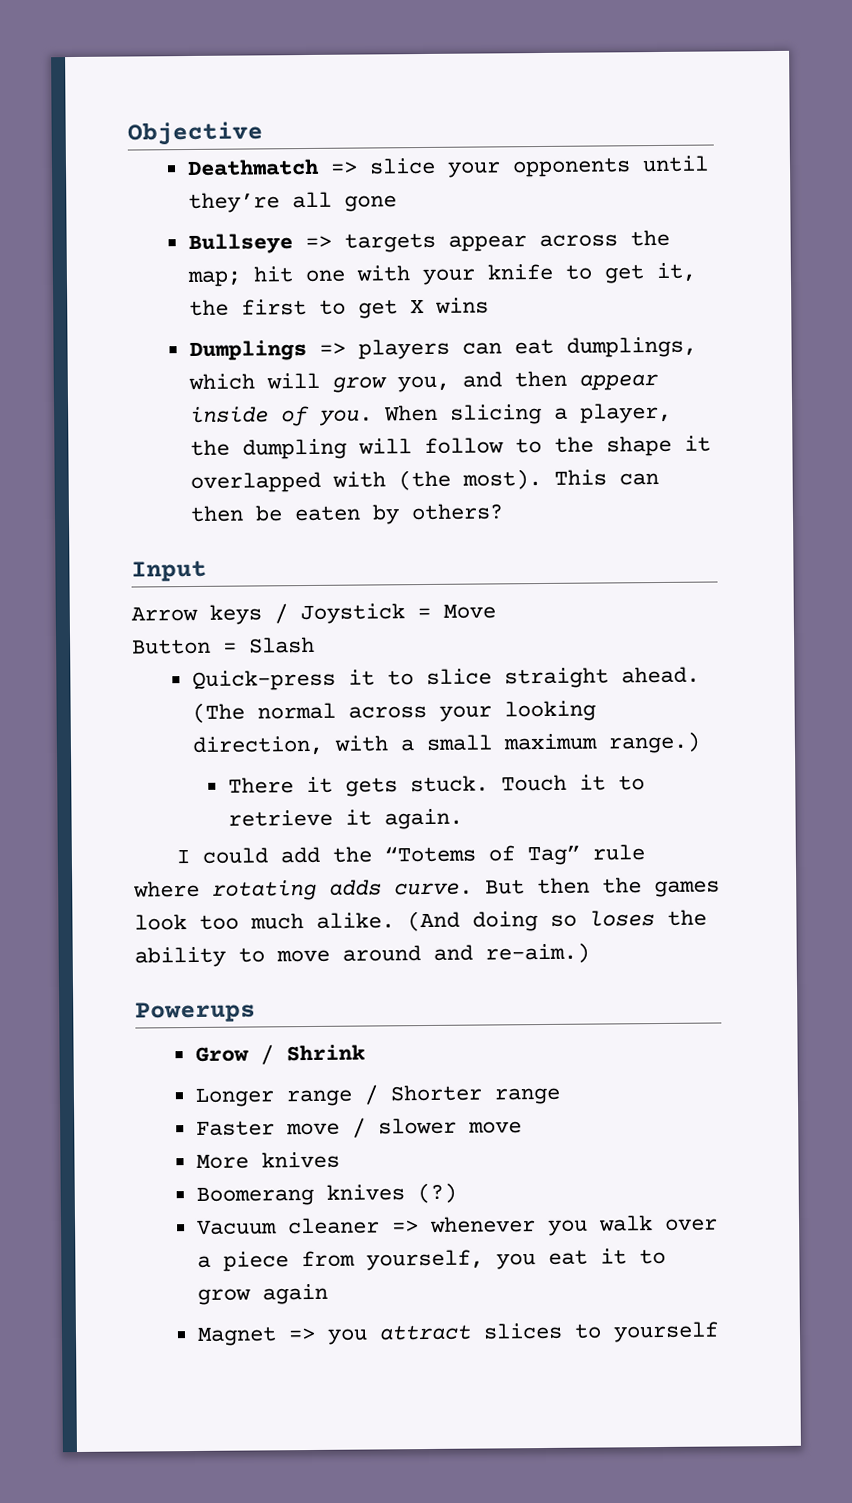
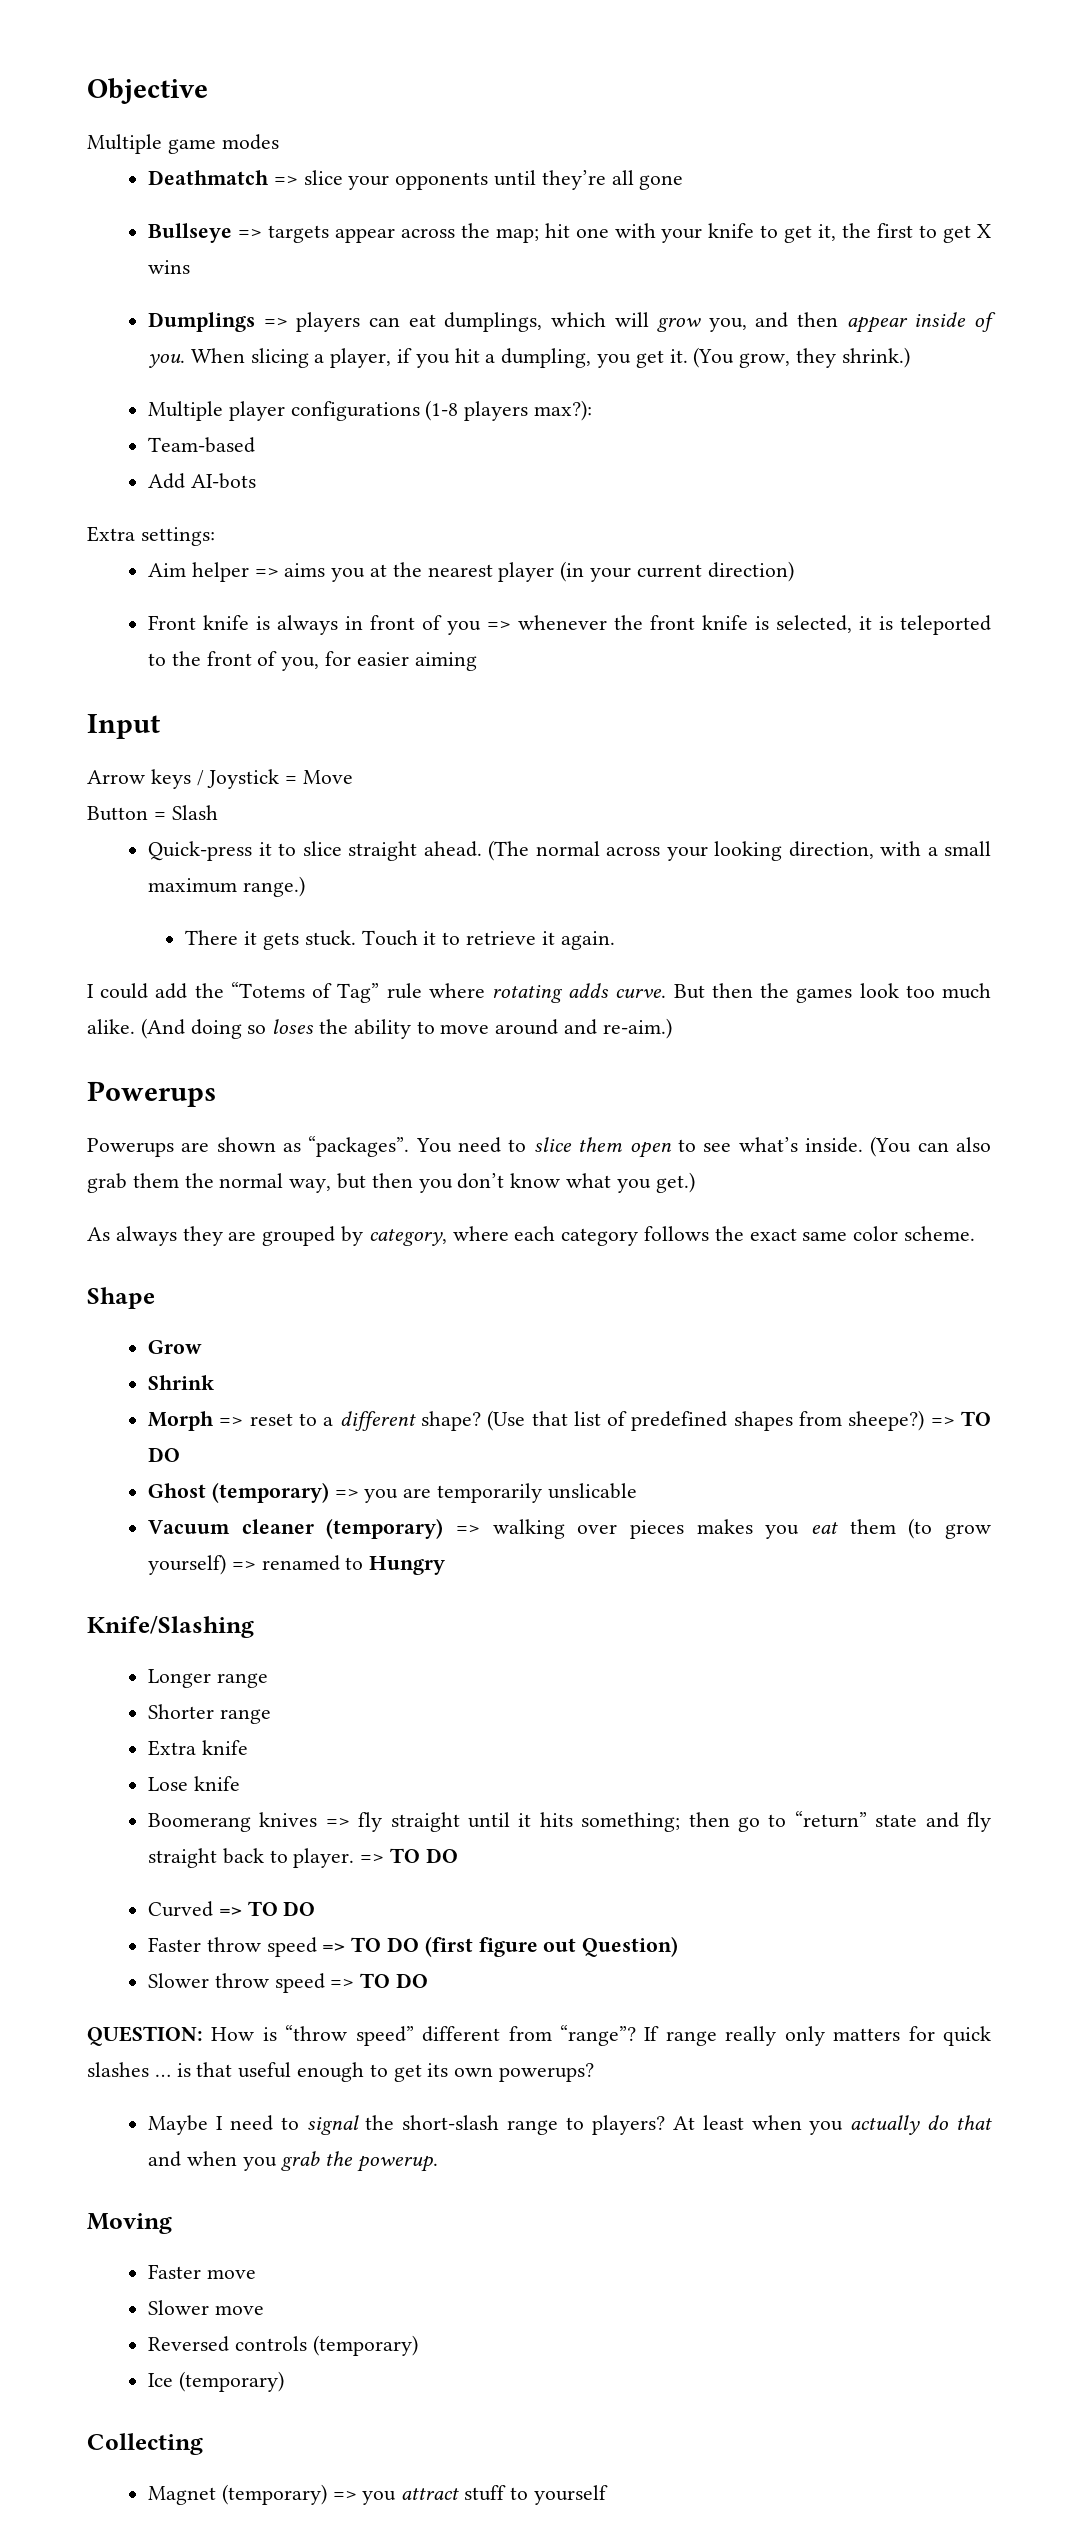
+ Multiple game modes
- When slicing a player, the dumpling will follow to the shape it overlapped with (the most). This can then be eaten by others?
+ When slicing a player, if you hit a dumpling, you get it. (You grow, they shrink.)
+ Multiple player configurations (1-8 players max?):
+ Team-based
+ Add AI-bots
+ Extra settings:
+ Aim helper => aims you at the nearest player (in your current direction)
+ Front knife is always in front of you => whenever the front knife is selected, it is teleported to the front of you, for easier aiming
+ Powerups are shown as “packages”. You need to slice them open to see what’s inside. (You can also grab them the normal way, but then you don’t know what you get.)
+ As always they are grouped by category, where each category follows the exact same color scheme.
+ Shape
- Grow / Shrink
+ Grow
+ Shrink
+ Morph => reset to a different shape? (Use that list of predefined shapes from sheepe?) => TO DO
+ Ghost (temporary) => you are temporarily unslicable
+ Vacuum cleaner (temporary) => walking over pieces makes you eat them (to grow yourself) => renamed to Hungry
+ Knife/Slashing
- Longer range / Shorter range
+ Longer range
+ Shorter range
- Faster move / slower move
- More knives
- Boomerang knives (?)
- Vacuum cleaner => whenever you walk over a piece from yourself, you eat it to grow again
+ Extra knife
+ Lose knife
+ Boomerang knives => fly straight until it hits something; then go to “return” state and fly straight back to player. => TO DO
+ Curved => TO DO
+ Faster throw speed => TO DO (first figure out Question)
+ Slower throw speed => TO DO
+ QUESTION: How is “throw speed” different from “range”? If range really only matters for quick slashes … is that useful enough to get its own powerups?
+ Maybe I need to signal the short-slash range to players? At least when you actually do that and when you grab the powerup.
+ Moving
+ Faster move
+ Slower move
+ Reversed controls (temporary)
+ Ice (temporary)
+ Collecting
- Magnet => you attract slices to yourself
+ Magnet (temporary) => you attract stuff to yourself

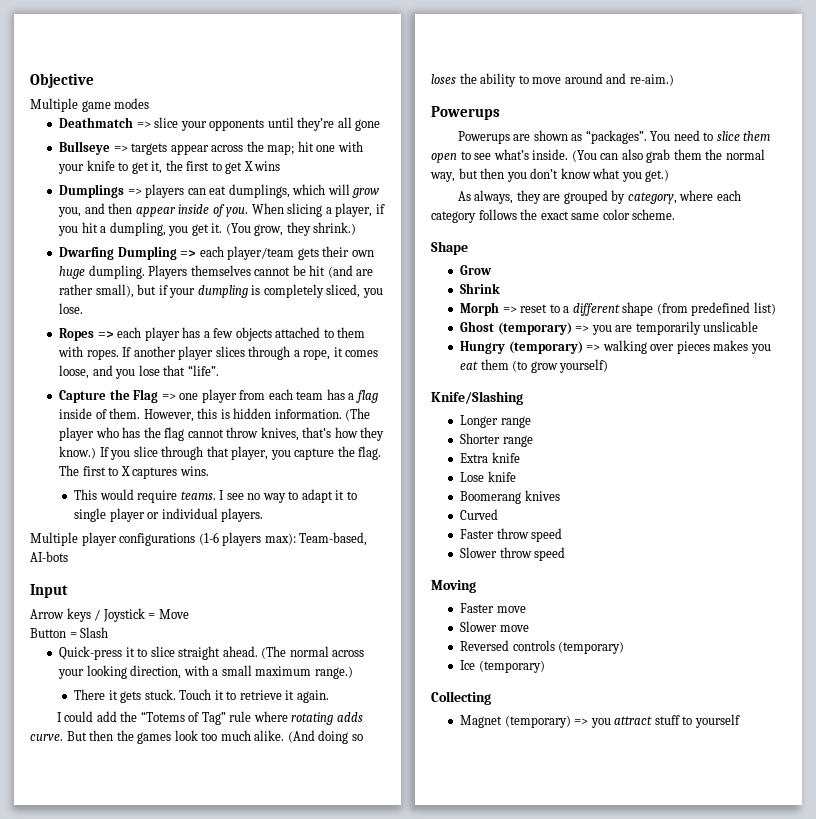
- Multiple player configurations (1-8 players max?):
- Team-based
- Add AI-bots
- Extra settings:
- Aim helper => aims you at the nearest player (in your current direction)
- Front knife is always in front of you => whenever the front knife is selected, it is teleported to the front of you, for easier aiming
+ Dwarfing Dumpling => each player/team gets their own huge dumpling. Players themselves cannot be hit (and are rather small), but if your dumpling is completely sliced, you lose.
+ Ropes => each player has a few objects attached to them with ropes. If another player slices through a rope, it comes loose, and you lose that “life”.
+ Capture the Flag => one player from each team has a flag inside of them. However, this is hidden information. (The player who has the flag cannot throw knives, that’s how they know.) If you slice through that player, you capture the flag. The first to X captures wins.
+ This would require teams. I see no way to adapt it to single player or individual players.
+ Multiple player configurations (1-6 players max): Team-based, AI-bots
- As always they are grouped by category, where each category follows the exact same color scheme.
+ As always, they are grouped by category, where each category follows the exact same color scheme.
- Morph => reset to a different shape? (Use that list of predefined shapes from sheepe?) => TO DO
+ Morph => reset to a different shape (from predefined list)
- Vacuum cleaner (temporary) => walking over pieces makes you eat them (to grow yourself) => renamed to Hungry
+ Hungry (temporary) => walking over pieces makes you eat them (to grow yourself)
- Boomerang knives => fly straight until it hits something; then go to “return” state and fly straight back to player. => TO DO
- Curved => TO DO
- Faster throw speed => TO DO (first figure out Question)
- Slower throw speed => TO DO
- QUESTION: How is “throw speed” different from “range”? If range really only matters for quick slashes … is that useful enough to get its own powerups?
- Maybe I need to signal the short-slash range to players? At least when you actually do that and when you grab the powerup.
+ Boomerang knives
+ Curved
+ Faster throw speed
+ Slower throw speed

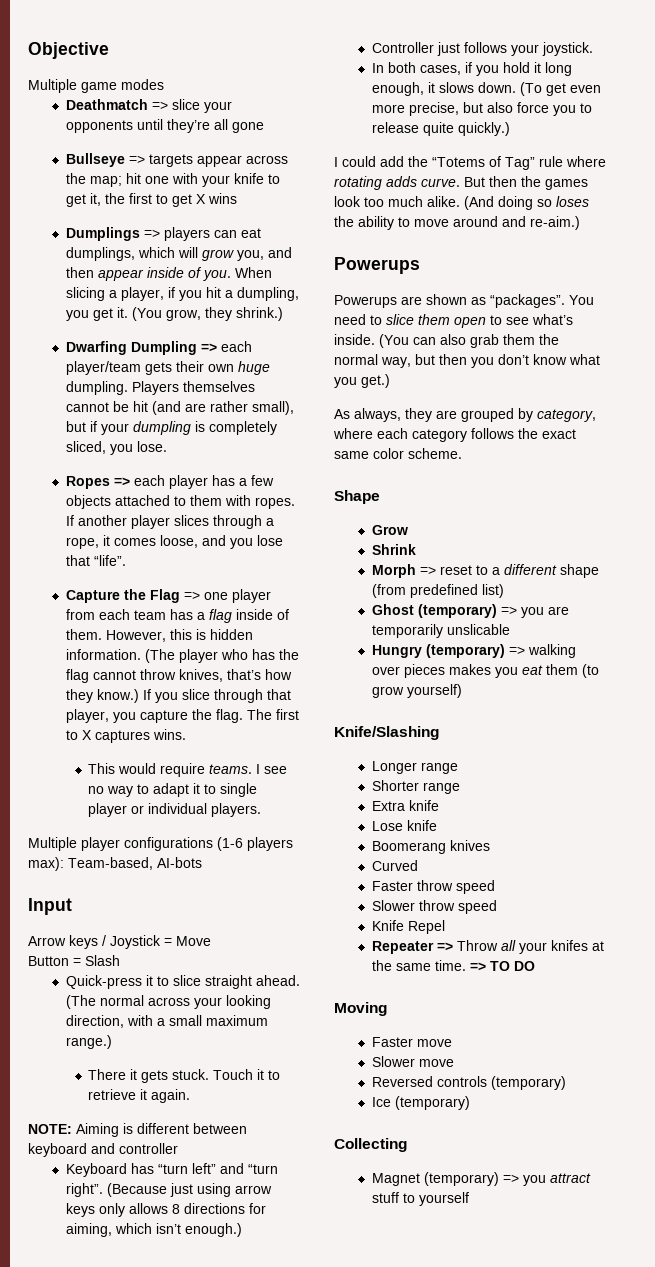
+ NOTE: Aiming is different between keyboard and controller
+ Keyboard has “turn left” and “turn right”. (Because just using arrow keys only allows 8 directions for aiming, which isn’t enough.)
+ Controller just follows your joystick.
+ In both cases, if you hold it long enough, it slows down. (To get even more precise, but also force you to release quite quickly.)
+ Knife Repel
+ Repeater => Throw all your knifes at the same time. => TO DO

